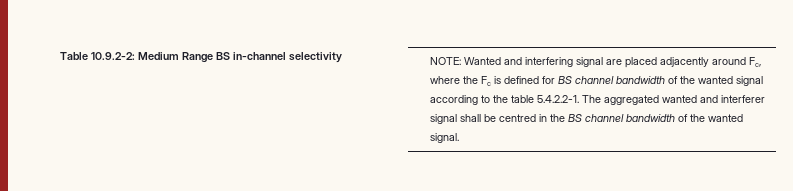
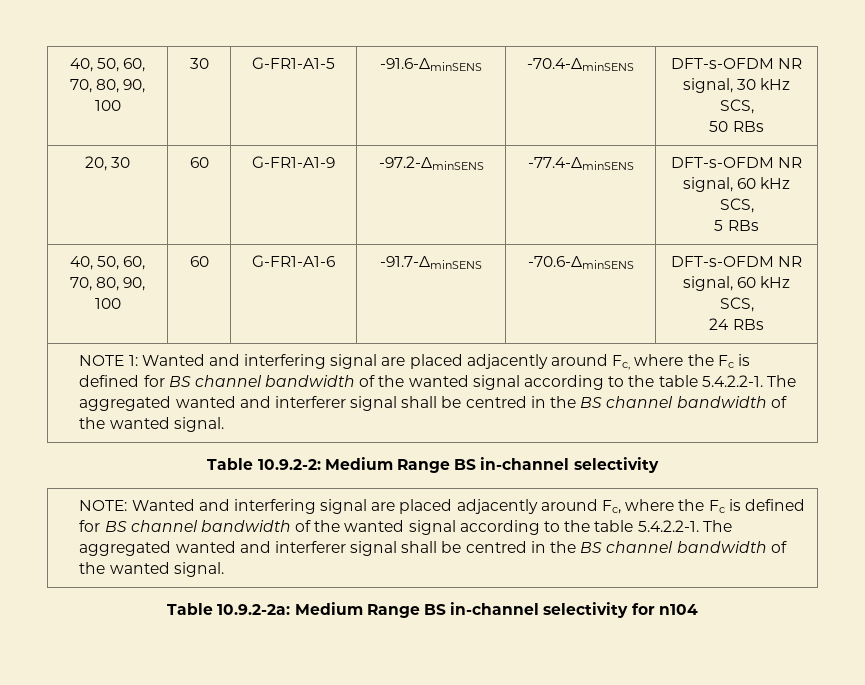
+ 40, 50, 60, 70, 80, 90, 100 | 30 | G-FR1-A1-5 | -91.6-ΔminSENS | -70.4-ΔminSENS | DFT-s-OFDM NR signal, 30 kHz SCS,
+ 50 RBs
+ 20, 30 | 60 | G-FR1-A1-9 | -97.2-ΔminSENS | -77.4-ΔminSENS | DFT-s-OFDM NR signal, 60 kHz SCS,
+ 5 RBs
+ 40, 50, 60, 70, 80, 90, 100 | 60 | G-FR1-A1-6 | -91.7-ΔminSENS | -70.6-ΔminSENS | DFT-s-OFDM NR signal, 60 kHz SCS,
+ 24 RBs
+ NOTE 1: Wanted and interfering signal are placed adjacently around Fc, where the Fc is defined for BS channel bandwidth of the wanted signal according to the table 5.4.2.2-1. The aggregated wanted and interferer signal shall be centred in the BS channel bandwidth of the wanted signal.
+ Table 10.9.2-2a: Medium Range BS in-channel selectivity for n104

